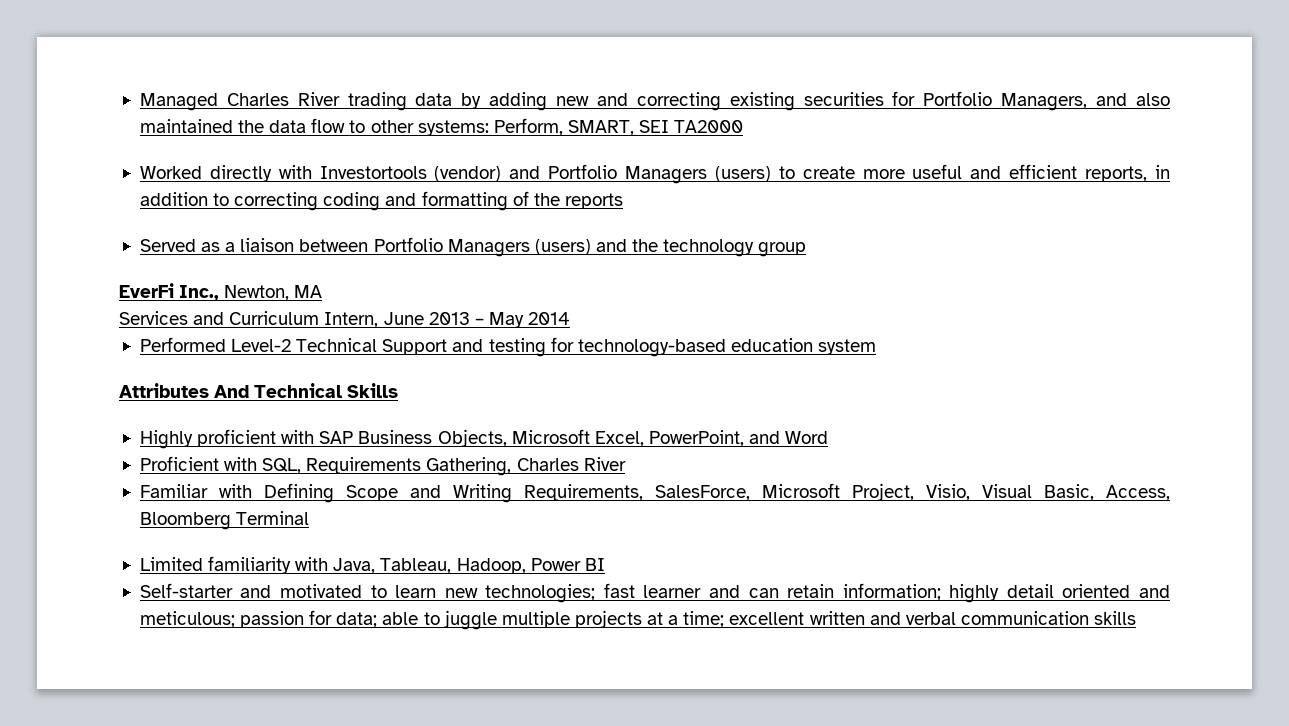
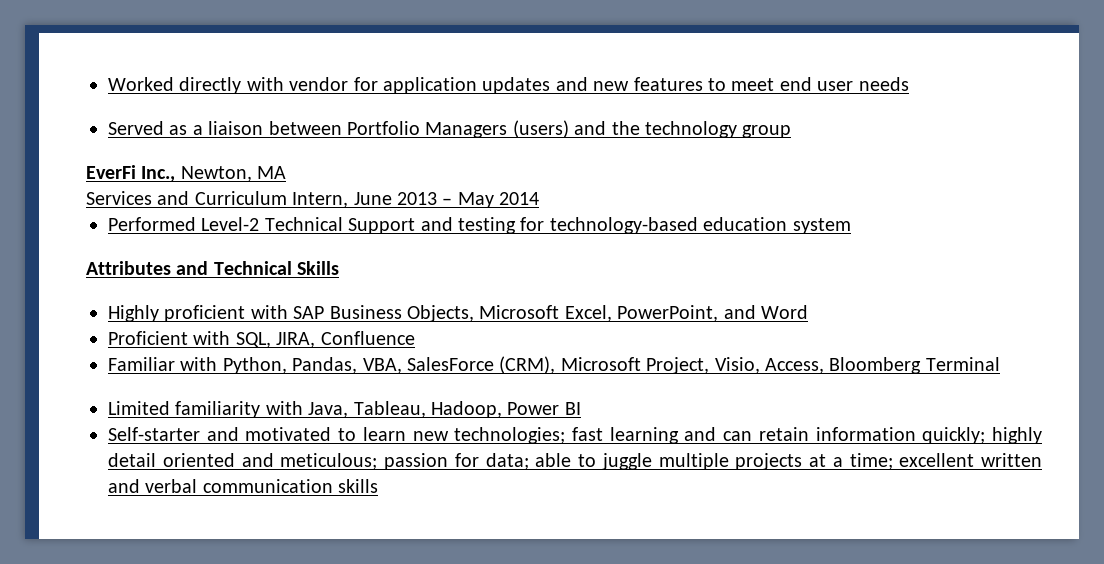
- Managed Charles River trading data by adding new and correcting existing securities for Portfolio Managers, and also maintained the data flow to other systems: Perform, SMART, SEI TA2000
- Worked directly with Investortools (vendor) and Portfolio Managers (users) to create more useful and efficient reports, in addition to correcting coding and formatting of the reports
+ Worked directly with vendor for application updates and new features to meet end user needs
- Attributes And Technical Skills
+ Attributes and Technical Skills
- Proficient with SQL, Requirements Gathering, Charles River
- Familiar with Defining Scope and Writing Requirements, SalesForce, Microsoft Project, Visio, Visual Basic, Access, Bloomberg Terminal
+ Proficient with SQL, JIRA, Confluence
+ Familiar with Python, Pandas, VBA, SalesForce (CRM), Microsoft Project, Visio, Access, Bloomberg Terminal
- Self-starter and motivated to learn new technologies; fast learner and can retain information; highly detail oriented and meticulous; passion for data; able to juggle multiple projects at a time; excellent written and verbal communication skills
+ Self-starter and motivated to learn new technologies; fast learning and can retain information quickly; highly detail oriented and meticulous; passion for data; able to juggle multiple projects at a time; excellent written and verbal communication skills

